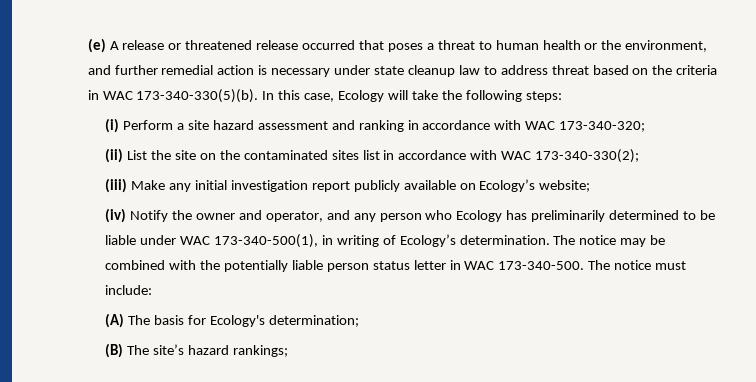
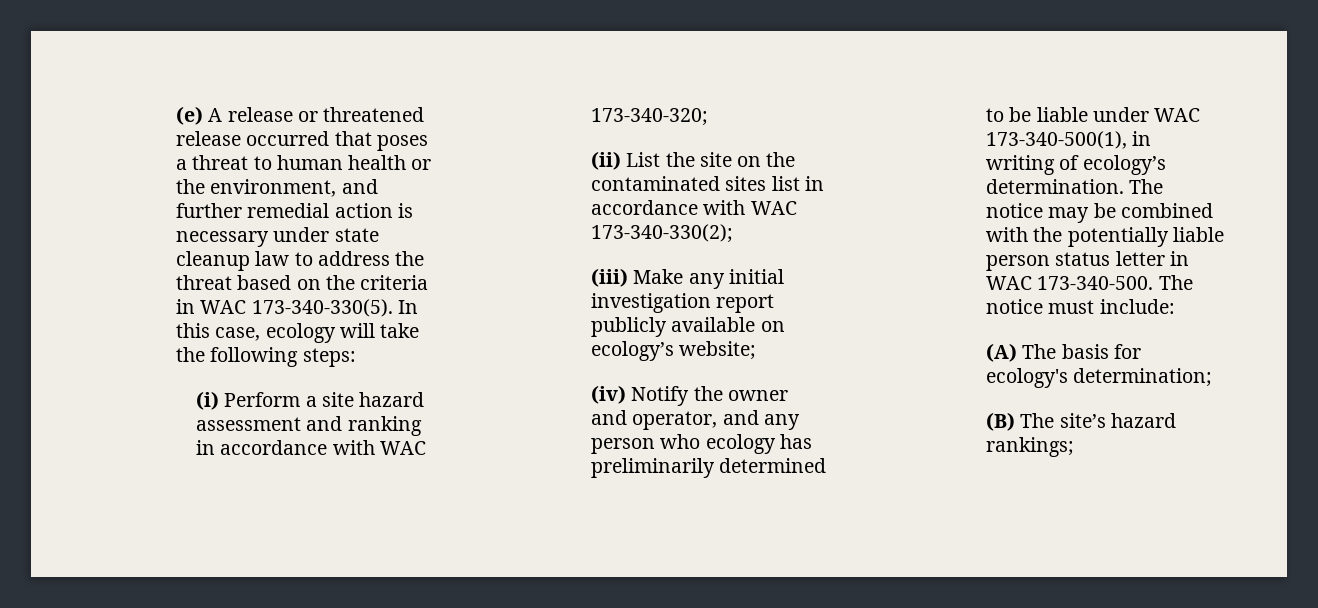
- (e) A release or threatened release occurred that poses a threat to human health or the environment, and further remedial action is necessary under state cleanup law to address threat based on the criteria in WAC 173-340-330(5)(b).
+ (e) A release or threatened release occurred that poses a threat to human health or the environment, and further remedial action is necessary under state cleanup law to address the threat based on the criteria in WAC 173-340-330(5).
- In this case, Ecology will take the following steps:
+ In this case, ecology will take the following steps:
- (iii) Make any initial investigation report publicly available on Ecology’s website;
+ (iii) Make any initial investigation report publicly available on ecology’s website;
- (iv) Notify the owner and operator, and any person who Ecology has preliminarily determined to be liable under WAC 173-340-500(1), in writing of Ecology’s determination.
+ (iv) Notify the owner and operator, and any person who ecology has preliminarily determined to be liable under WAC 173-340-500(1), in writing of ecology’s determination.
- (A) The basis for Ecology's determination;
+ (A) The basis for ecology's determination;

